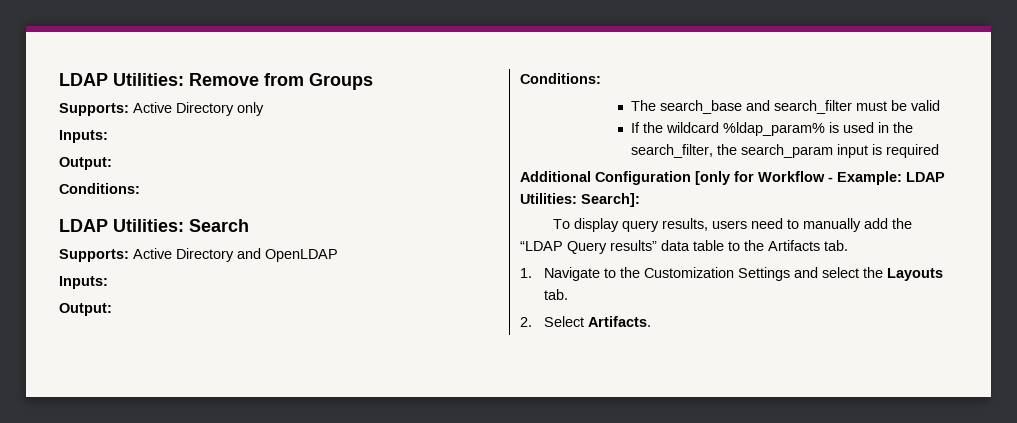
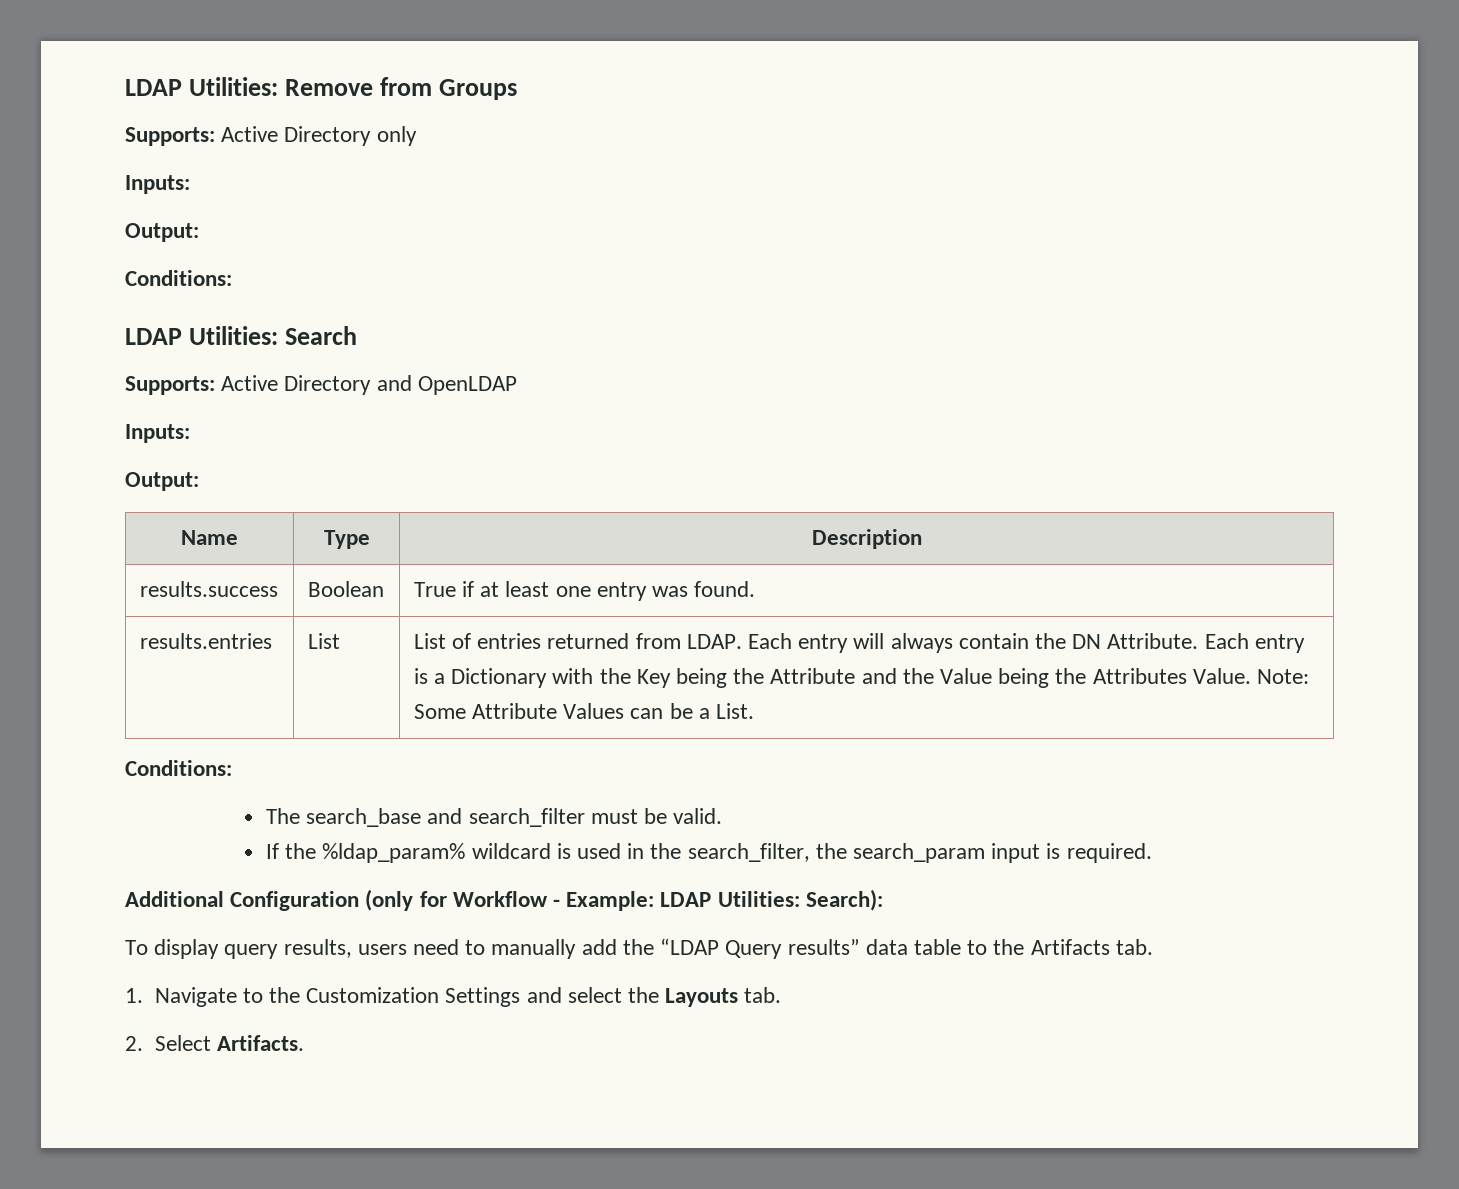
+ Name | Type | Description
+ results.success | Boolean | True if at least one entry was found.
+ results.entries | List | List of entries returned from LDAP. Each entry will always contain the DN Attribute. Each entry is a Dictionary with the Key being the Attribute and the Value being the Attributes Value. Note: Some Attribute Values can be a List.
- The search_base and search_filter must be valid
+ The search_base and search_filter must be valid.
- If the wildcard %ldap_param% is used in the search_filter, the search_param input is required
+ If the %ldap_param% wildcard is used in the search_filter, the search_param input is required.
- Additional Configuration [only for Workflow - Example: LDAP Utilities: Search]:
+ Additional Configuration (only for Workflow - Example: LDAP Utilities: Search):

